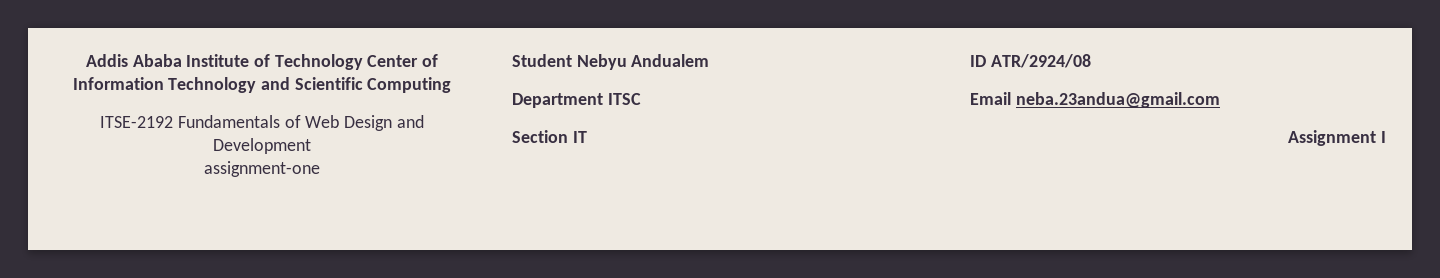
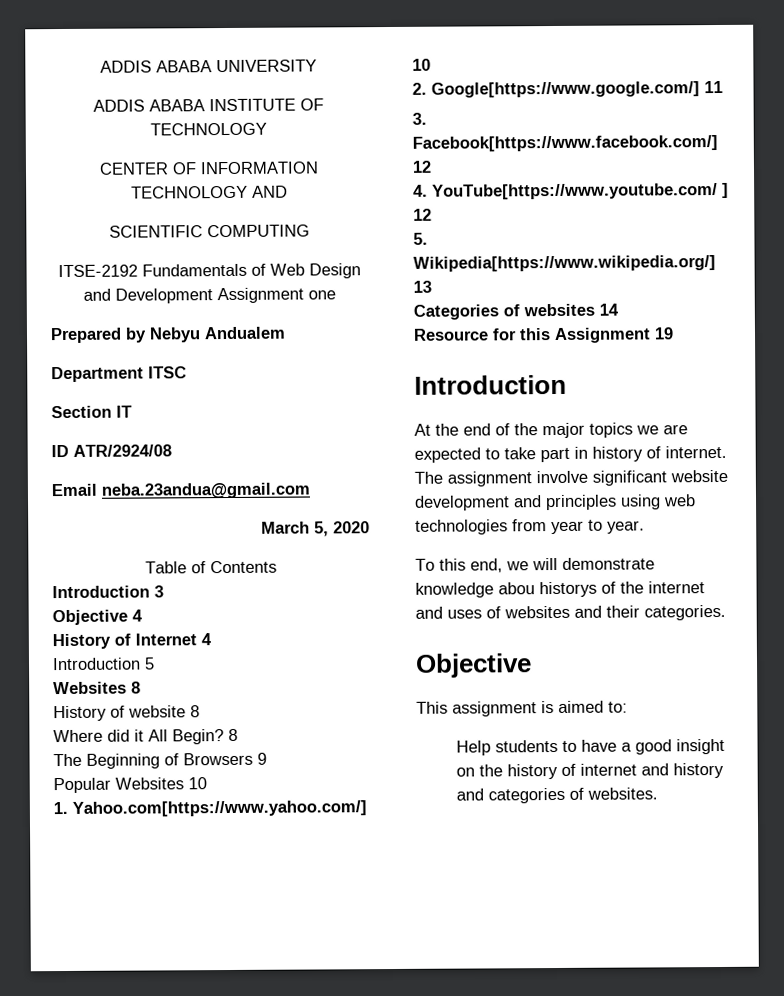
- Addis Ababa Institute of Technology Center of Information Technology and Scientific Computing
+ ADDIS ABABA UNIVERSITY
+ ADDIS ABABA INSTITUTE OF TECHNOLOGY
+ CENTER OF INFORMATION TECHNOLOGY AND
+ SCIENTIFIC COMPUTING
- ITSE-2192 Fundamentals of Web Design and Development
- assignment-one
- Student Nebyu Andualem
+ ITSE-2192 Fundamentals of Web Design and Development Assignment one
+ Prepared by Nebyu Andualem
- Assignment I
+ March 5, 2020
+ Table of Contents
+ Introduction 3
+ Objective 4
+ History of Internet 4
+ Introduction 5
+ Websites 8
+ History of website 8
+ Where did it All Begin? 8
+ The Beginning of Browsers 9
+ Popular Websites 10
+ 1. Yahoo.com[https://www.yahoo.com/] 10
+ 2. Google[https://www.google.com/] 11
+ 3. Facebook[https://www.facebook.com/] 12
+ 4. YouTube[https://www.youtube.com/ ] 12
+ 5. Wikipedia[https://www.wikipedia.org/] 13
+ Categories of websites 14
+ Resource for this Assignment 19
+ Introduction
+ At the end of the major topics we are expected to take part in history of internet. The assignment involve significant website development and principles using web technologies from year to year.
+ To this end, we will demonstrate knowledge abou historys of the internet and uses of websites and their categories.
+ Objective
+ This assignment is aimed to:
+ Help students to have a good insight on the history of internet and history and categories of websites.

